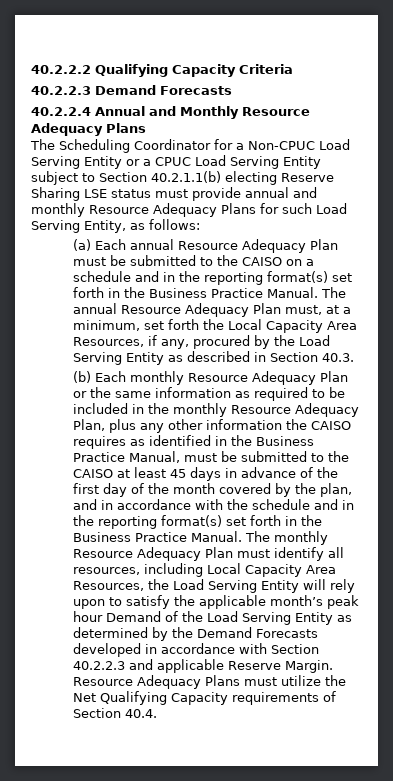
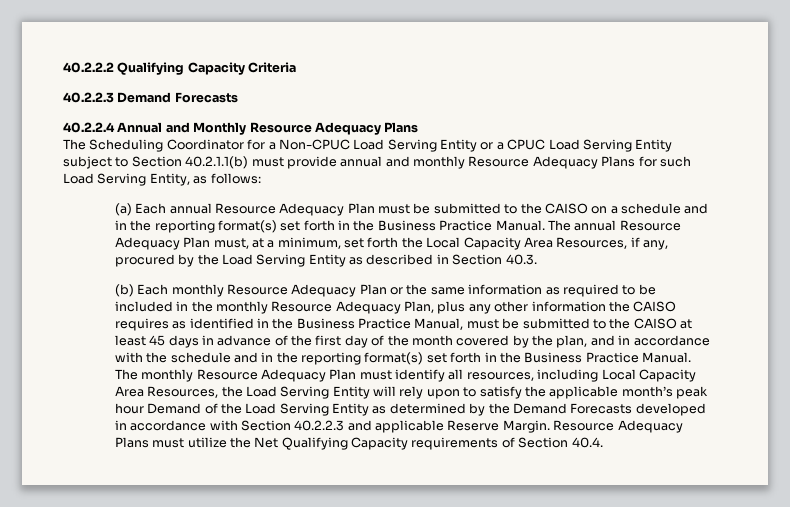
- The Scheduling Coordinator for a Non-CPUC Load Serving Entity or a CPUC Load Serving Entity subject to Section 40.2.1.1(b) electing Reserve Sharing LSE status must provide annual and monthly Resource Adequacy Plans for such Load Serving Entity, as follows:
+ The Scheduling Coordinator for a Non-CPUC Load Serving Entity or a CPUC Load Serving Entity subject to Section 40.2.1.1(b) must provide annual and monthly Resource Adequacy Plans for such Load Serving Entity, as follows:

